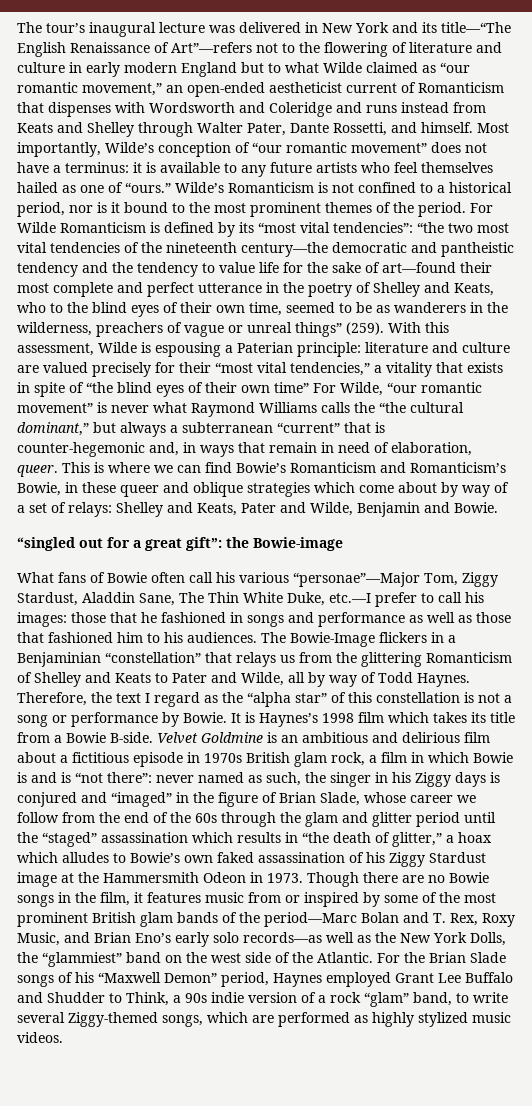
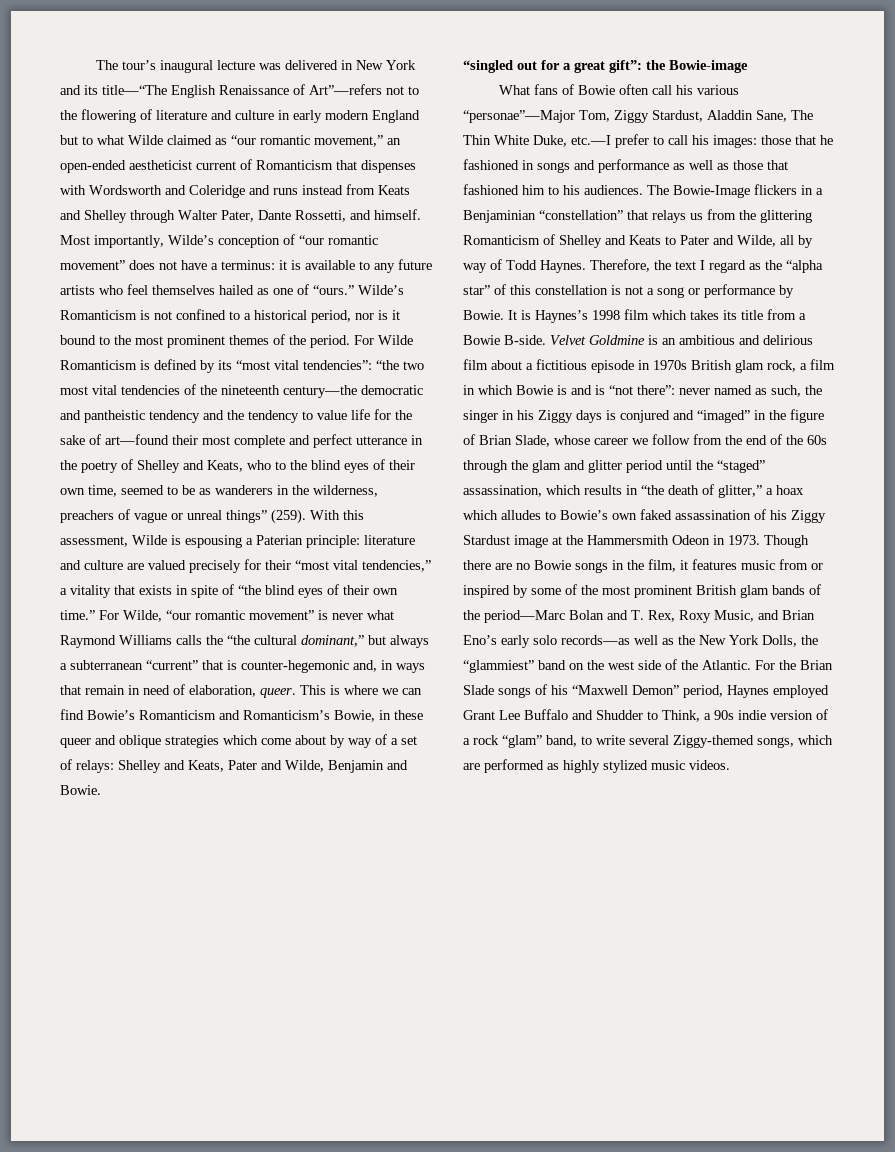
- literature and culture are valued precisely for their “most vital tendencies,” a vitality that exists in spite of “the blind eyes of their own time” For Wilde, “our romantic movement” is never what Raymond Williams calls the “the cultural dominant,” but always a subterranean “current” that is counter-hegemonic and, in ways that remain in need of elaboration, queer.
+ literature and culture are valued precisely for their “most vital tendencies,” a vitality that exists in spite of “the blind eyes of their own time.” For Wilde, “our romantic movement” is never what Raymond Williams calls the “the cultural dominant,” but always a subterranean “current” that is counter-hegemonic and, in ways that remain in need of elaboration, queer.
- never named as such, the singer in his Ziggy days is conjured and “imaged” in the figure of Brian Slade, whose career we follow from the end of the 60s through the glam and glitter period until the “staged” assassination which results in “the death of glitter,” a hoax which alludes to Bowie’s own faked assassination of his Ziggy Stardust image at the Hammersmith Odeon in 1973.
+ never named as such, the singer in his Ziggy days is conjured and “imaged” in the figure of Brian Slade, whose career we follow from the end of the 60s through the glam and glitter period until the “staged” assassination, which results in “the death of glitter,” a hoax which alludes to Bowie’s own faked assassination of his Ziggy Stardust image at the Hammersmith Odeon in 1973.

